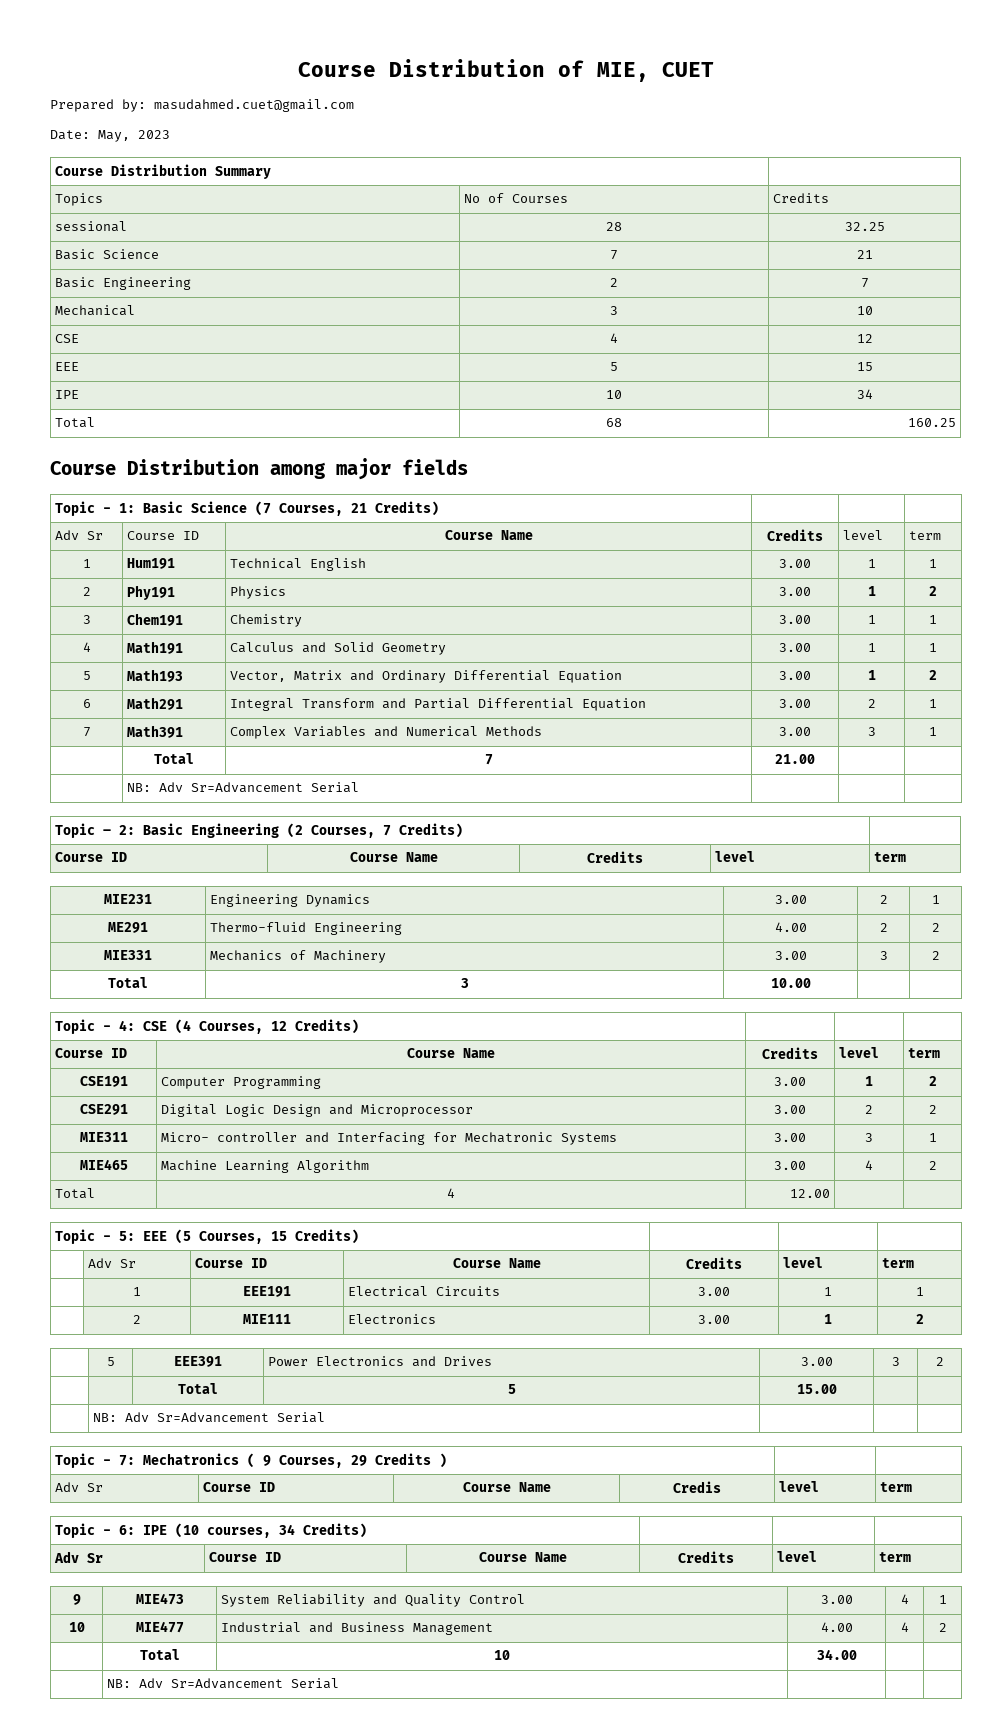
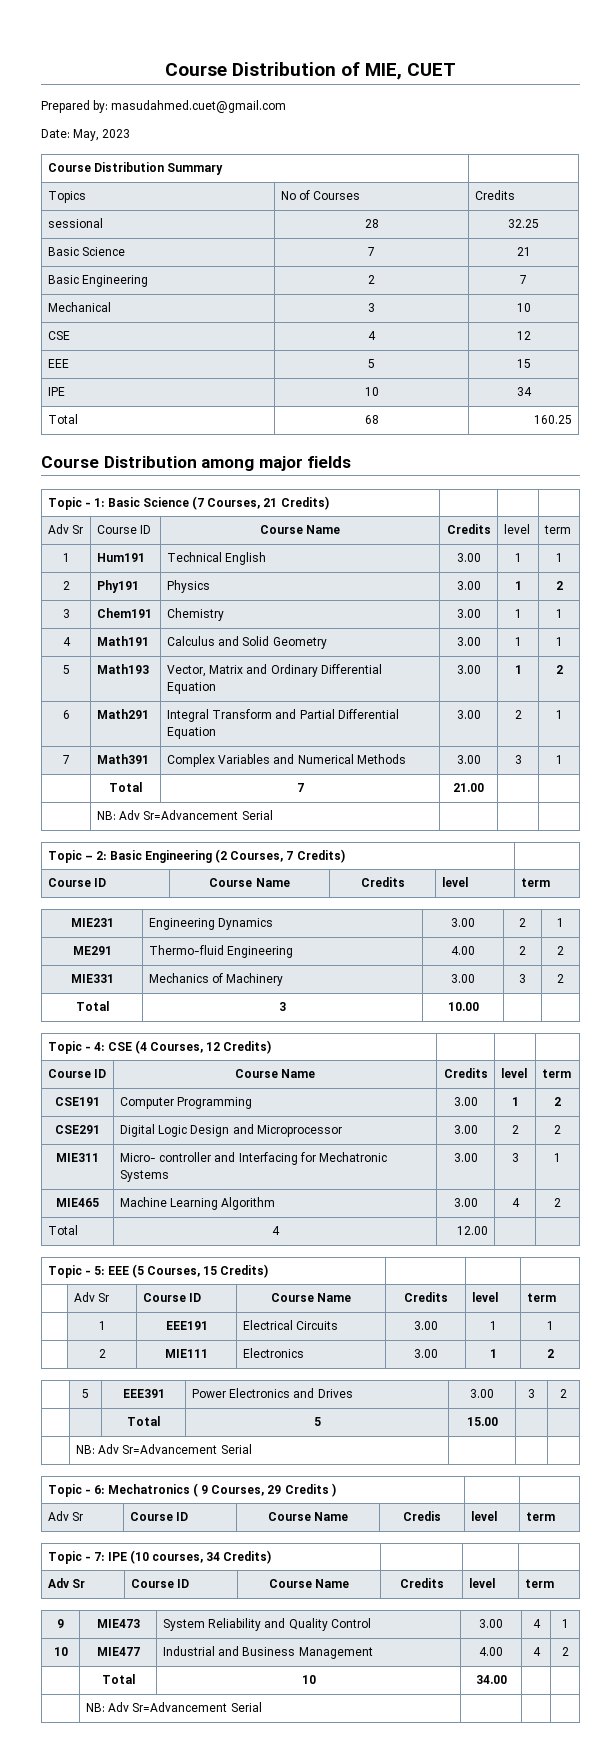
- Topic - 7: Mechatronics ( 9 Courses, 29 Credits ) | |
+ Topic - 6: Mechatronics ( 9 Courses, 29 Credits ) | |
- Topic - 6: IPE (10 courses, 34 Credits) | | |
+ Topic - 7: IPE (10 courses, 34 Credits) | | |

